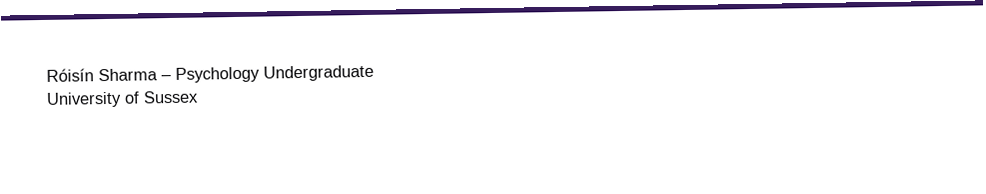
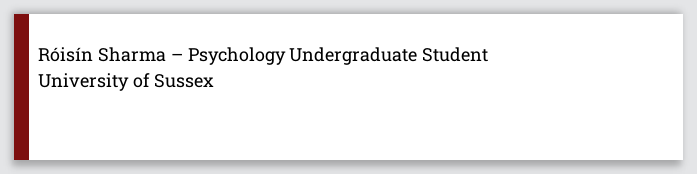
- Róisín Sharma – Psychology Undergraduate
+ Róisín Sharma – Psychology Undergraduate Student

